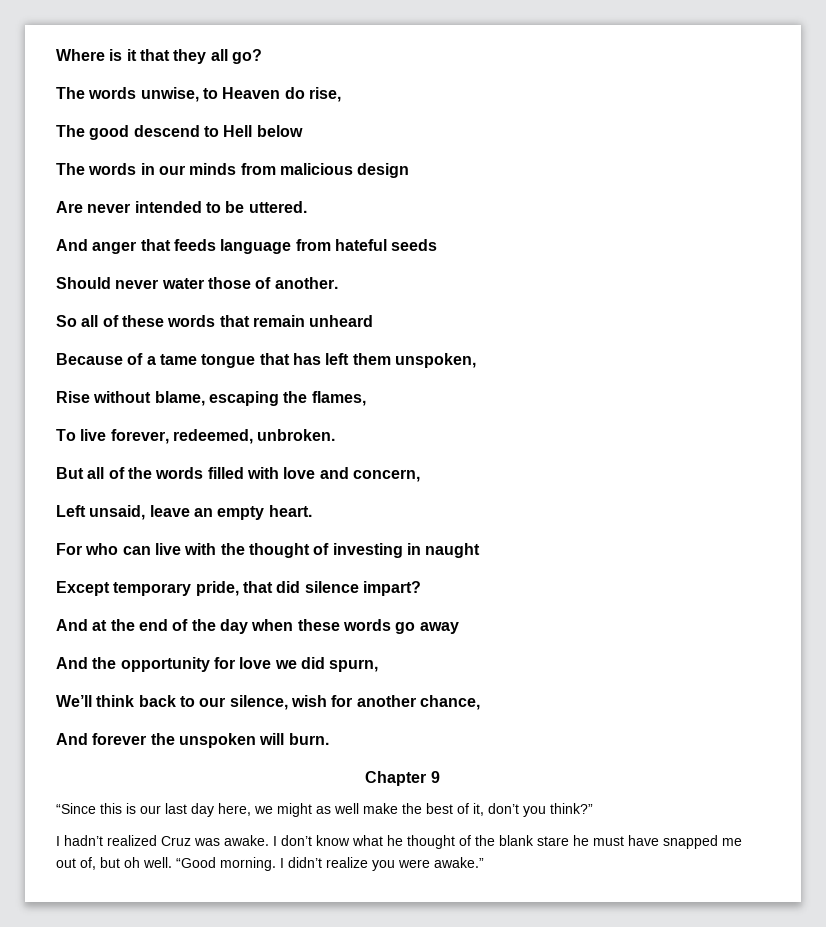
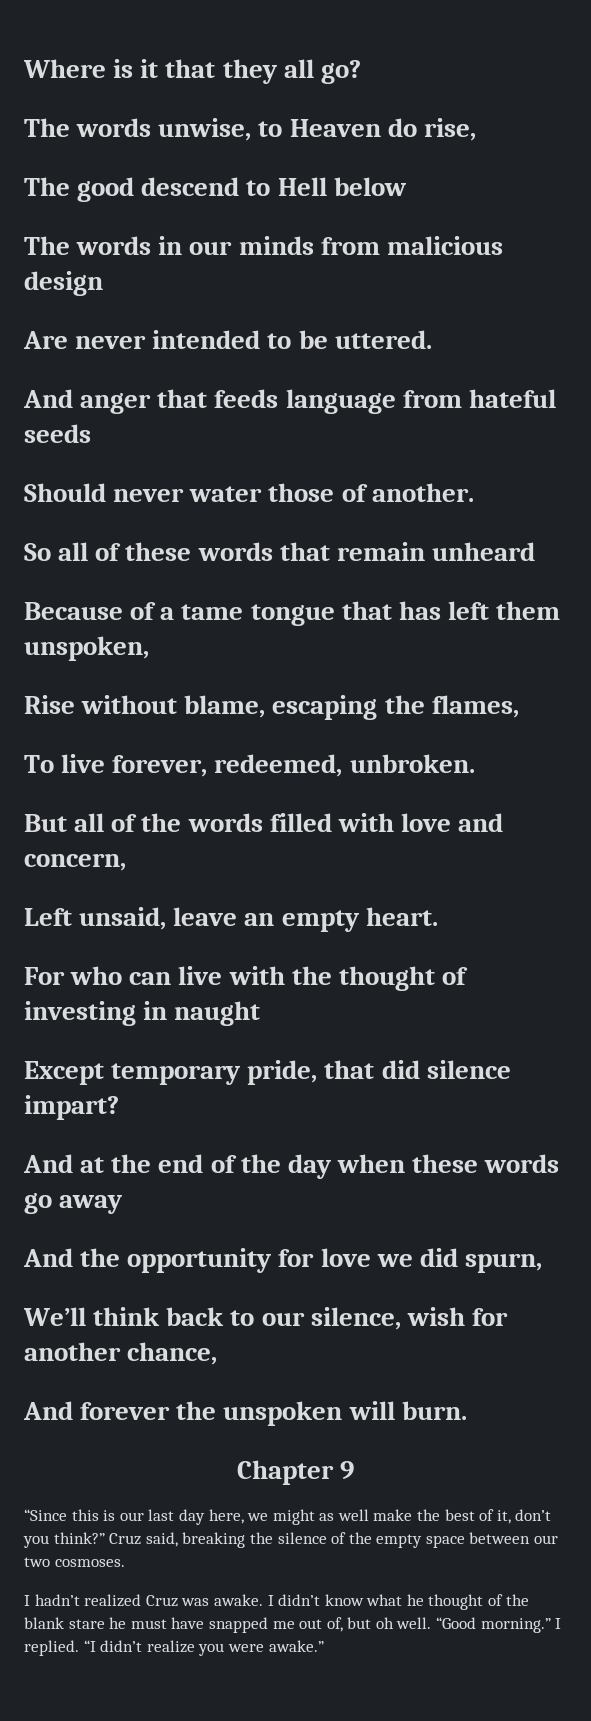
+ Cruz said, breaking the silence of the empty space between our two cosmoses.
- I don’t know what he thought of the blank stare he must have snapped me out of, but oh well.
+ I didn’t know what he thought of the blank stare he must have snapped me out of, but oh well.
- “Good morning. I didn’t realize you were awake.”
+ “Good morning.” I replied. “I didn’t realize you were awake.”

